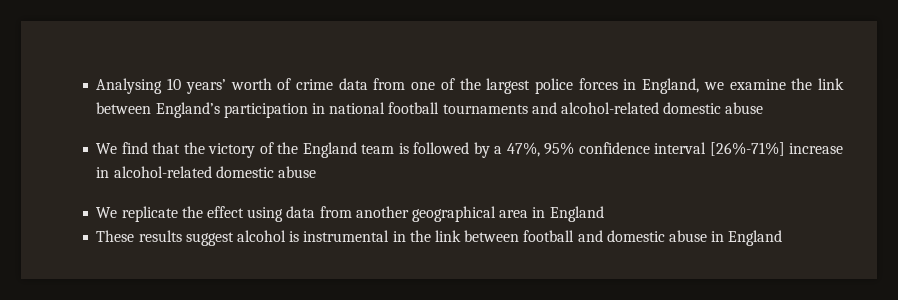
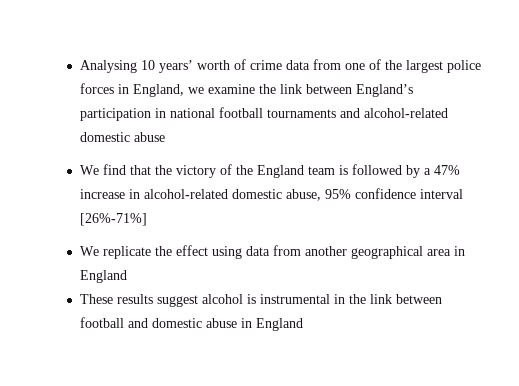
- We find that the victory of the England team is followed by a 47%, 95% confidence interval [26%-71%] increase in alcohol-related domestic abuse
+ We find that the victory of the England team is followed by a 47% increase in alcohol-related domestic abuse, 95% confidence interval [26%-71%]

